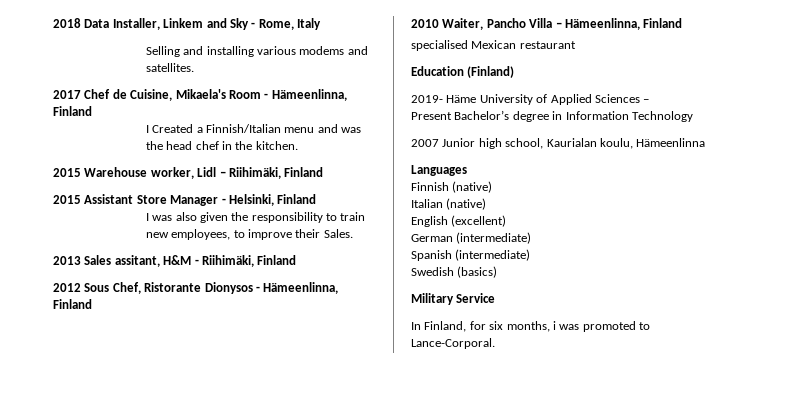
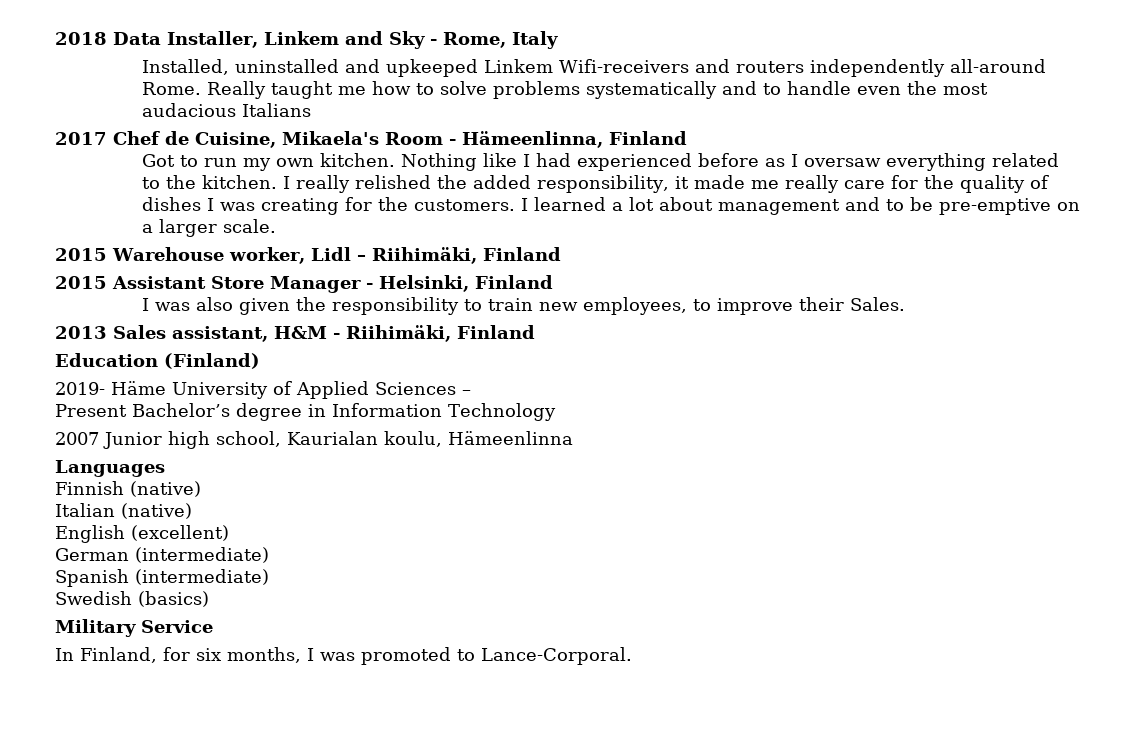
- Selling and installing various modems and satellites.
+ Installed, uninstalled and upkeeped Linkem Wifi-receivers and routers independently all-around Rome. Really taught me how to solve problems systematically and to handle even the most audacious Italians
- I Created a Finnish/Italian menu and was the head chef in the kitchen.
+ Got to run my own kitchen. Nothing like I had experienced before as I oversaw everything related to the kitchen. I really relished the added responsibility, it made me really care for the quality of dishes I was creating for the customers. I learned a lot about management and to be pre-emptive on a larger scale.
- 2013 Sales assitant, H&M - Riihimäki, Finland
+ 2013 Sales assistant, H&M - Riihimäki, Finland
- 2012 Sous Chef, Ristorante Dionysos - Hämeenlinna, Finland
- 2010 Waiter, Pancho Villa – Hämeenlinna, Finland
- specialised Mexican restaurant
- In Finland, for six months, i was promoted to Lance-Corporal.
+ In Finland, for six months, I was promoted to Lance-Corporal.

